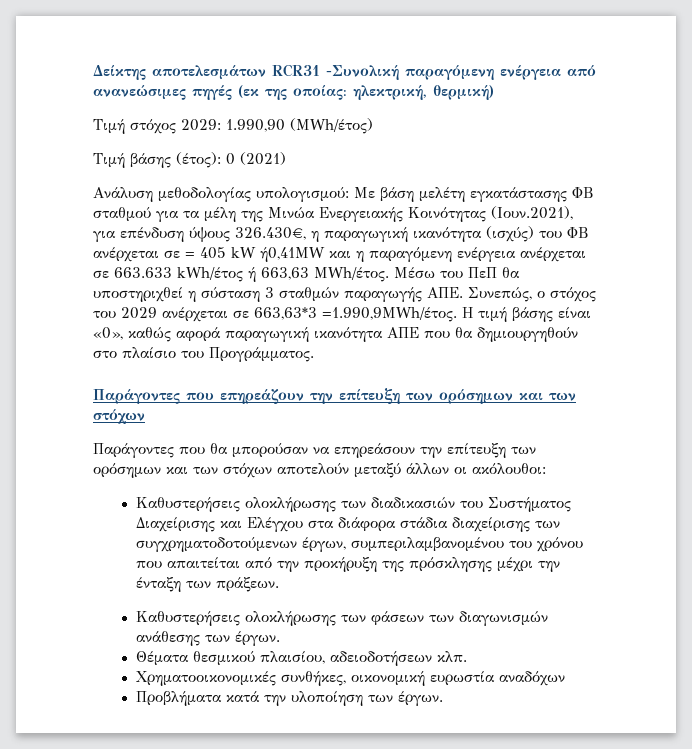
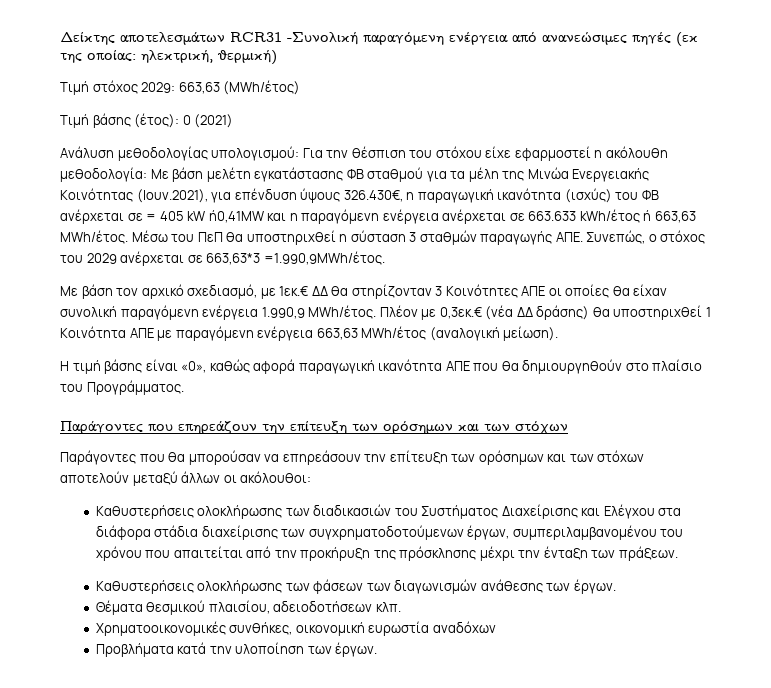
- Τιμή στόχος 2029: 1.990,90 (MWh/έτος)
+ Τιμή στόχος 2029: 663,63 (MWh/έτος)
- Ανάλυση μεθοδολογίας υπολογισμού: Με βάση μελέτη εγκατάστασης ΦΒ σταθμού για τα μέλη της Μινώα Ενεργειακής Κοινότητας (Ιουν.2021), για επένδυση ύψους 326.430€, η παραγωγική ικανότητα (ισχύς) του ΦΒ ανέρχεται σε = 405 kW ή0,41MW και η παραγόμενη ενέργεια ανέρχεται σε 663.633 kWh/έτος ή 663,63 MWh/έτος.
+ Ανάλυση μεθοδολογίας υπολογισμού: Για την θέσπιση του στόχου είχε εφαρμοστεί η ακόλουθη μεθοδολογία: Με βάση μελέτη εγκατάστασης ΦΒ σταθμού για τα μέλη της Μινώα Ενεργειακής Κοινότητας (Ιουν.2021), για επένδυση ύψους 326.430€, η παραγωγική ικανότητα (ισχύς) του ΦΒ ανέρχεται σε = 405 kW ή0,41MW και η παραγόμενη ενέργεια ανέρχεται σε 663.633 kWh/έτος ή 663,63 MWh/έτος.
- Μέσω του ΠεΠ θα υποστηριχθεί η σύσταση 3 σταθμών παραγωγής ΑΠΕ. Συνεπώς, ο στόχος του 2029 ανέρχεται σε 663,63*3 =1.990,9MWh/έτος. Η τιμή βάσης είναι «0», καθώς αφορά παραγωγική ικανότητα ΑΠΕ που θα δημιουργηθούν στο πλαίσιο του Προγράμματος.
+ Μέσω του ΠεΠ θα υποστηριχθεί η σύσταση 3 σταθμών παραγωγής ΑΠΕ. Συνεπώς, ο στόχος του 2029 ανέρχεται σε 663,63*3 =1.990,9MWh/έτος.
+ Με βάση τον αρχικό σχεδιασμό, με 1εκ.€ ΔΔ θα στηρίζονταν 3 Κοινότητες ΑΠΕ οι οποίες θα είχαν συνολική παραγόμενη ενέργεια 1.990,9 MWh/έτος. Πλέον με 0,3εκ.€ (νέα ΔΔ δράσης) θα υποστηριχθεί 1 Κοινότητα ΑΠΕ με παραγόμενη ενέργεια 663,63 MWh/έτος (αναλογική μείωση).
+ Η τιμή βάσης είναι «0», καθώς αφορά παραγωγική ικανότητα ΑΠΕ που θα δημιουργηθούν στο πλαίσιο του Προγράμματος.

